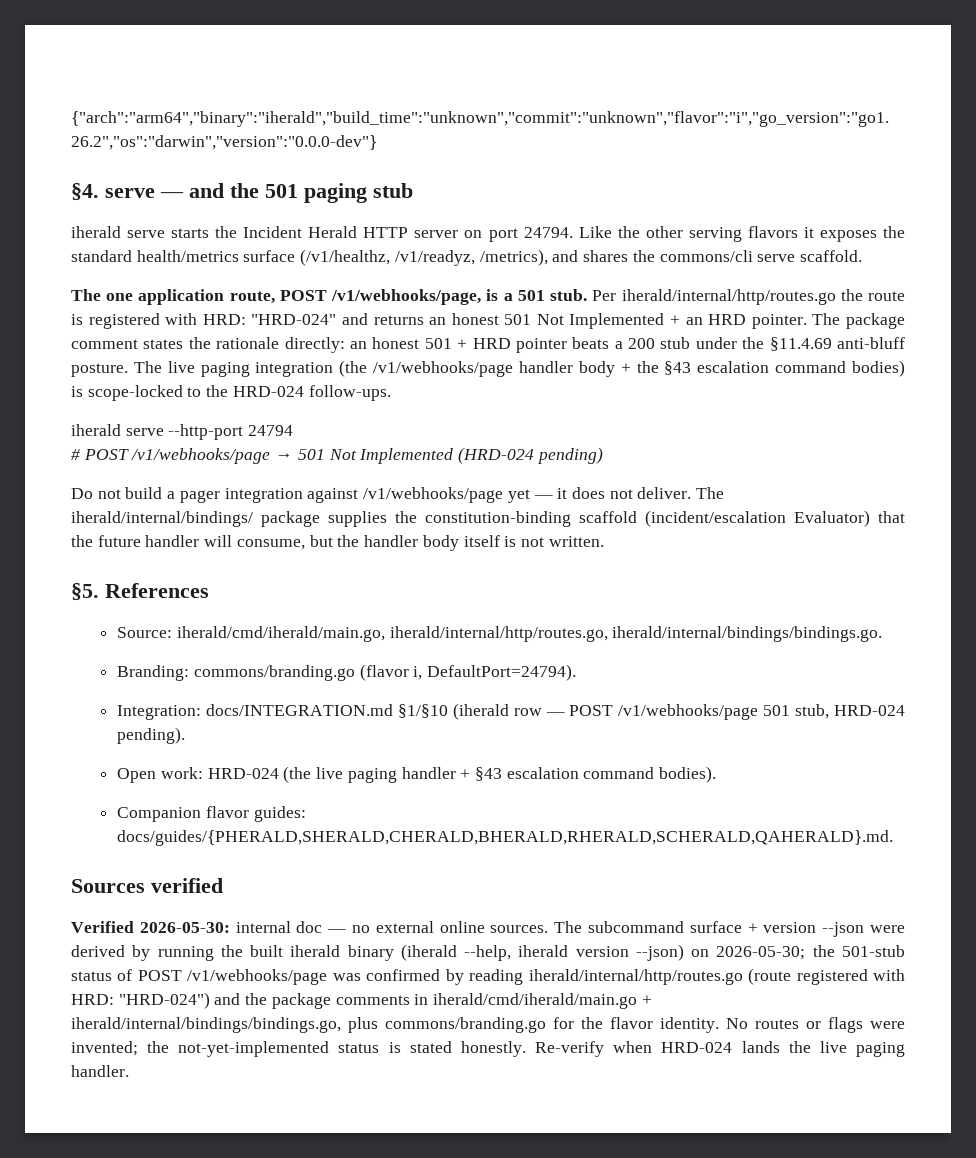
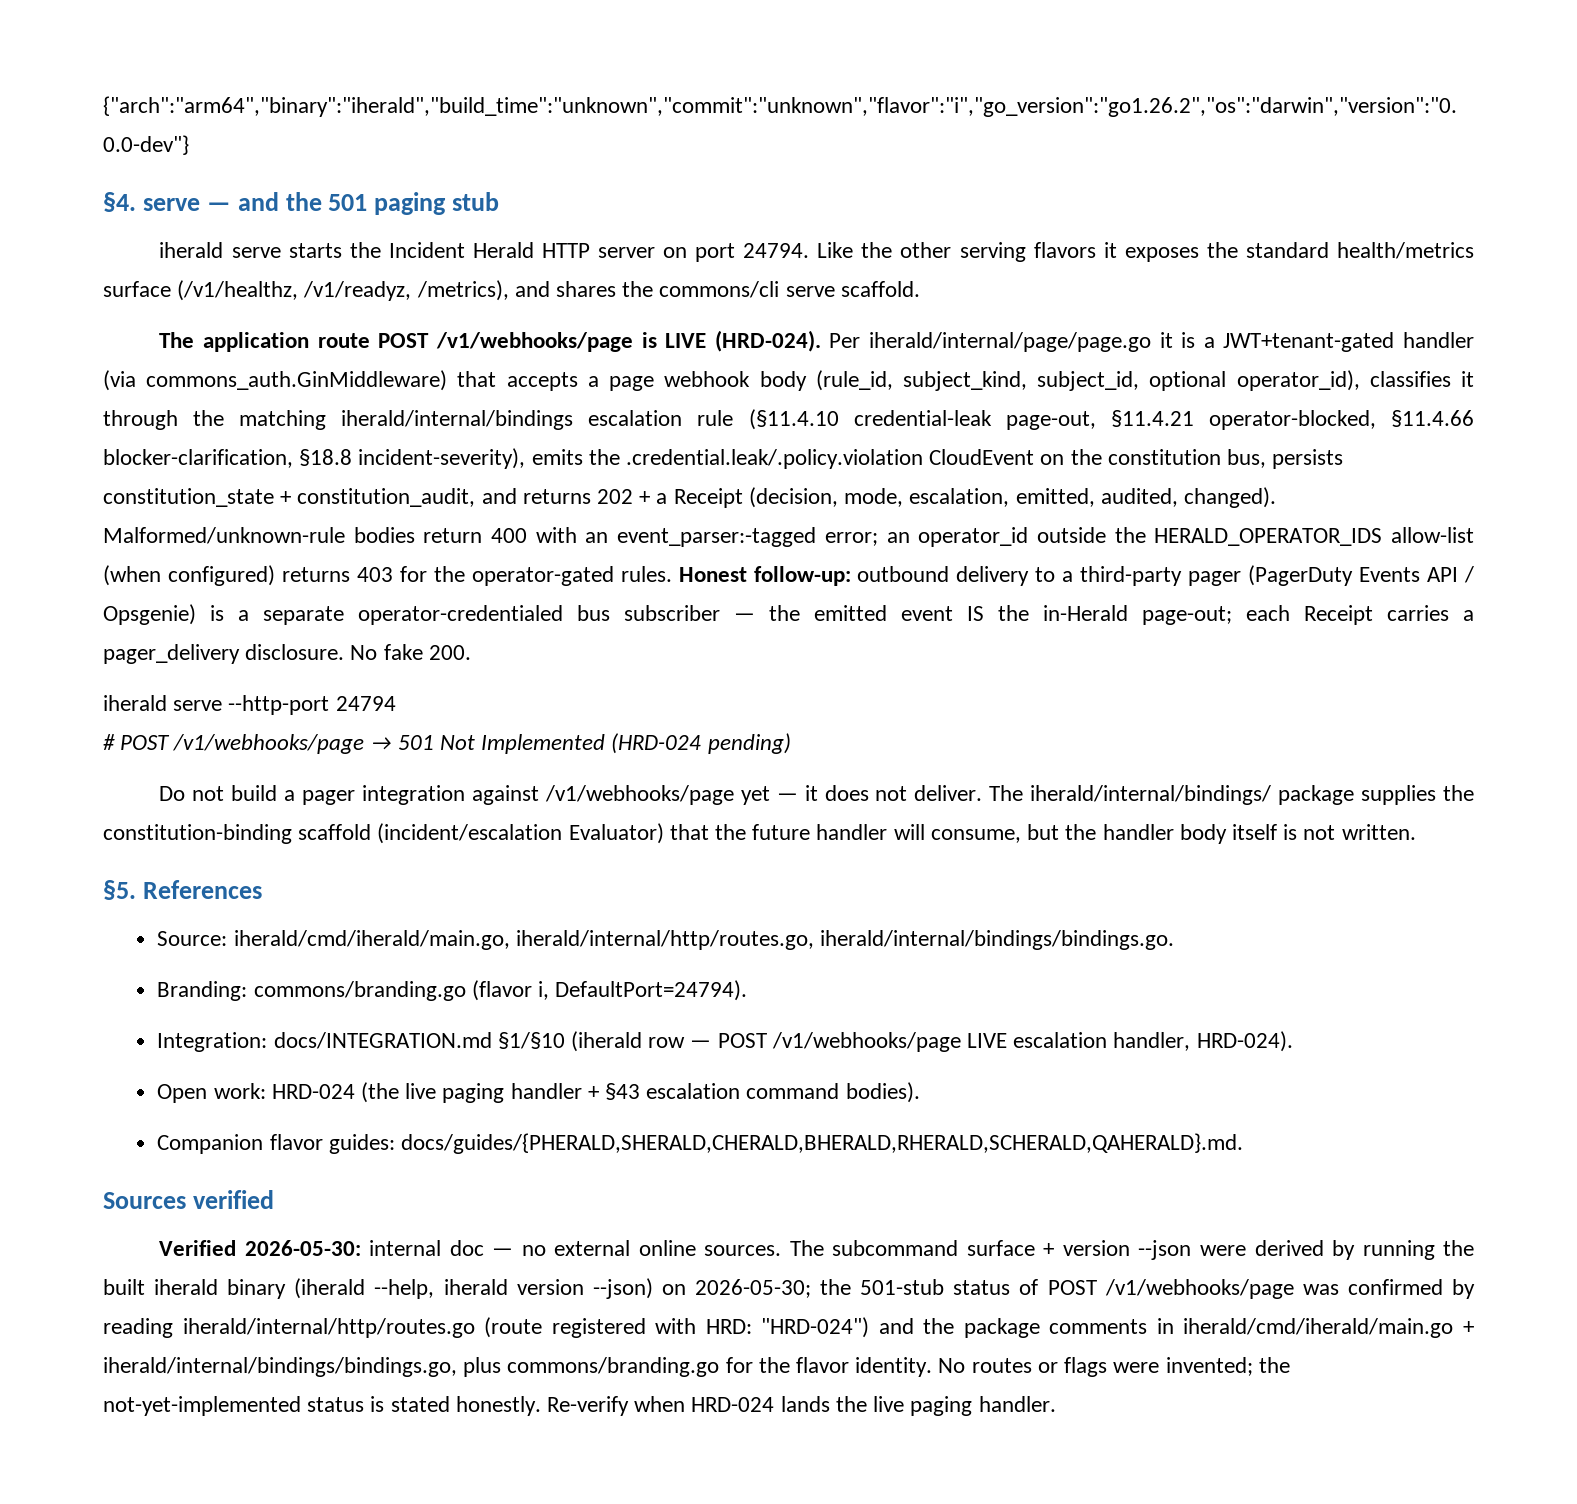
- The one application route, POST /v1/webhooks/page, is a 501 stub. Per iherald/internal/http/routes.go the route is registered with HRD: "HRD-024" and returns an honest 501 Not Implemented + an HRD pointer. The package comment states the rationale directly: an honest 501 + HRD pointer beats a 200 stub under the §11.4.69 anti-bluff posture. The live paging integration (the /v1/webhooks/page handler body + the §43 escalation command bodies) is scope-locked to the HRD-024 follow-ups.
+ The application route POST /v1/webhooks/page is LIVE (HRD-024). Per iherald/internal/page/page.go it is a JWT+tenant-gated handler (via commons_auth.GinMiddleware) that accepts a page webhook body (rule_id, subject_kind, subject_id, optional operator_id), classifies it through the matching iherald/internal/bindings escalation rule (§11.4.10 credential-leak page-out, §11.4.21 operator-blocked, §11.4.66 blocker-clarification, §18.8 incident-severity), emits the .credential.leak/.policy.violation CloudEvent on the constitution bus, persists constitution_state + constitution_audit, and returns 202 + a Receipt (decision, mode, escalation, emitted, audited, changed). Malformed/unknown-rule bodies return 400 with an event_parser:-tagged error; an operator_id outside the HERALD_OPERATOR_IDS allow-list (when configured) returns 403 for the operator-gated rules. Honest follow-up: outbound delivery to a third-party pager (PagerDuty Events API / Opsgenie) is a separate operator-credentialed bus subscriber — the emitted event IS the in-Herald page-out; each Receipt carries a pager_delivery disclosure. No fake 200.
- Integration: docs/INTEGRATION.md §1/§10 (iherald row — POST /v1/webhooks/page 501 stub, HRD-024 pending).
+ Integration: docs/INTEGRATION.md §1/§10 (iherald row — POST /v1/webhooks/page LIVE escalation handler, HRD-024).

